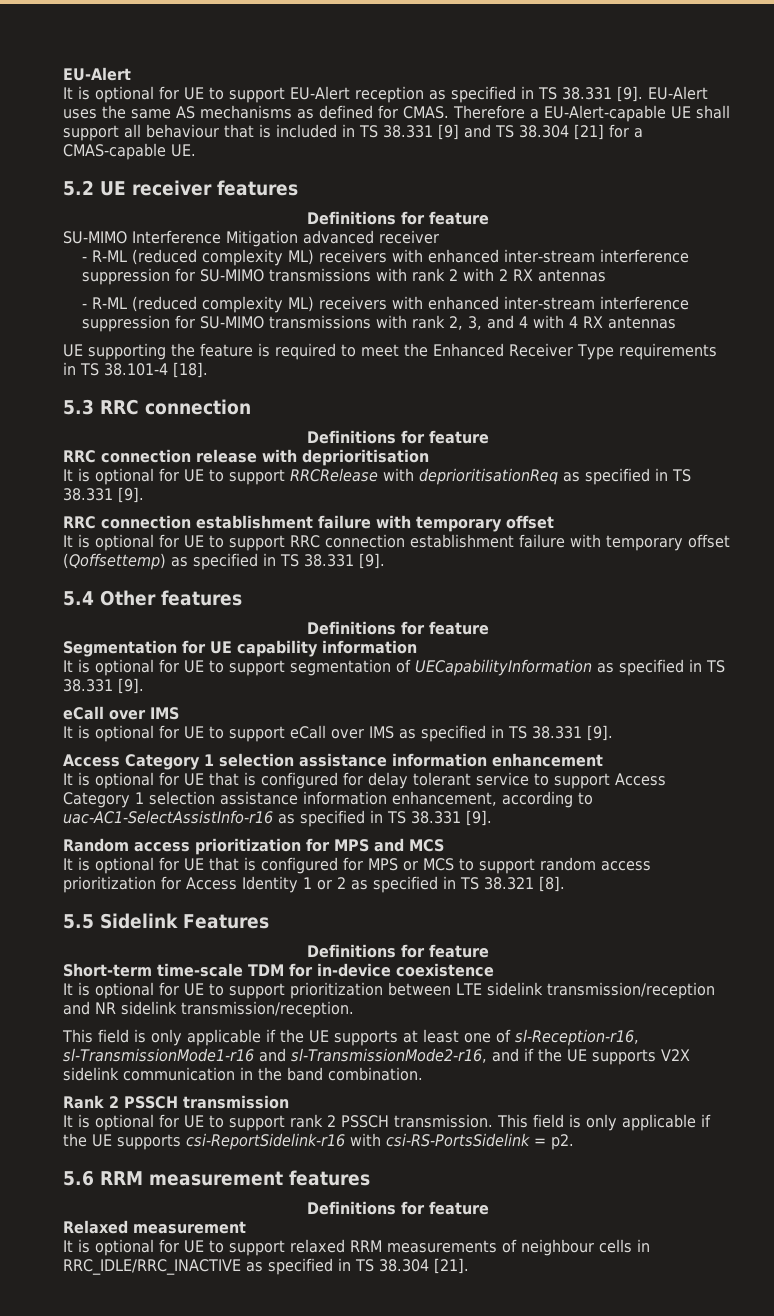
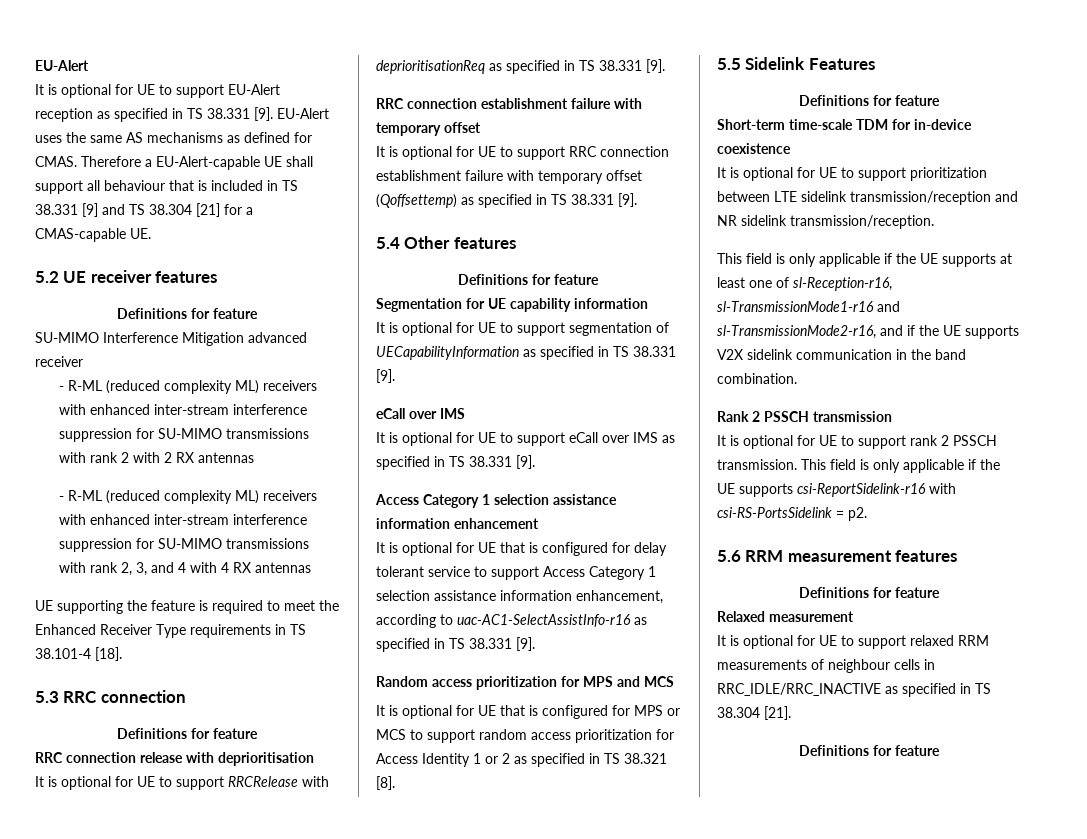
  It is optional for UE to support relaxed RRM measurements of neighbour cells in RRC_IDLE/RRC_INACTIVE as specified in TS 38.304 [21].
+ Definitions for feature

